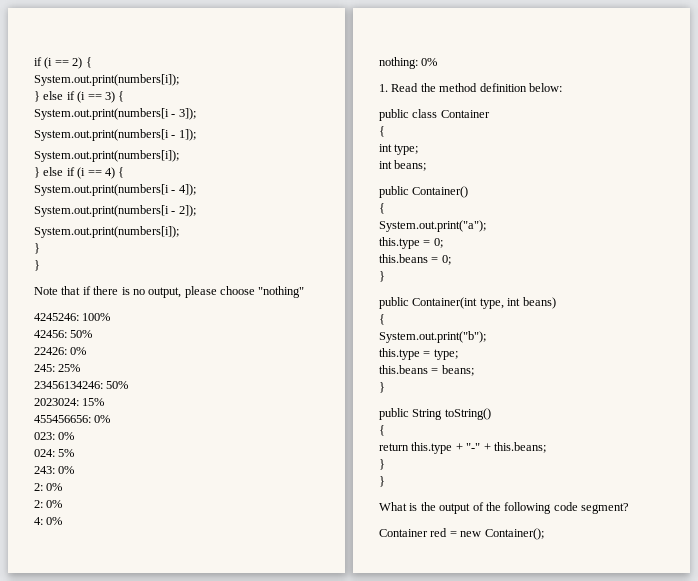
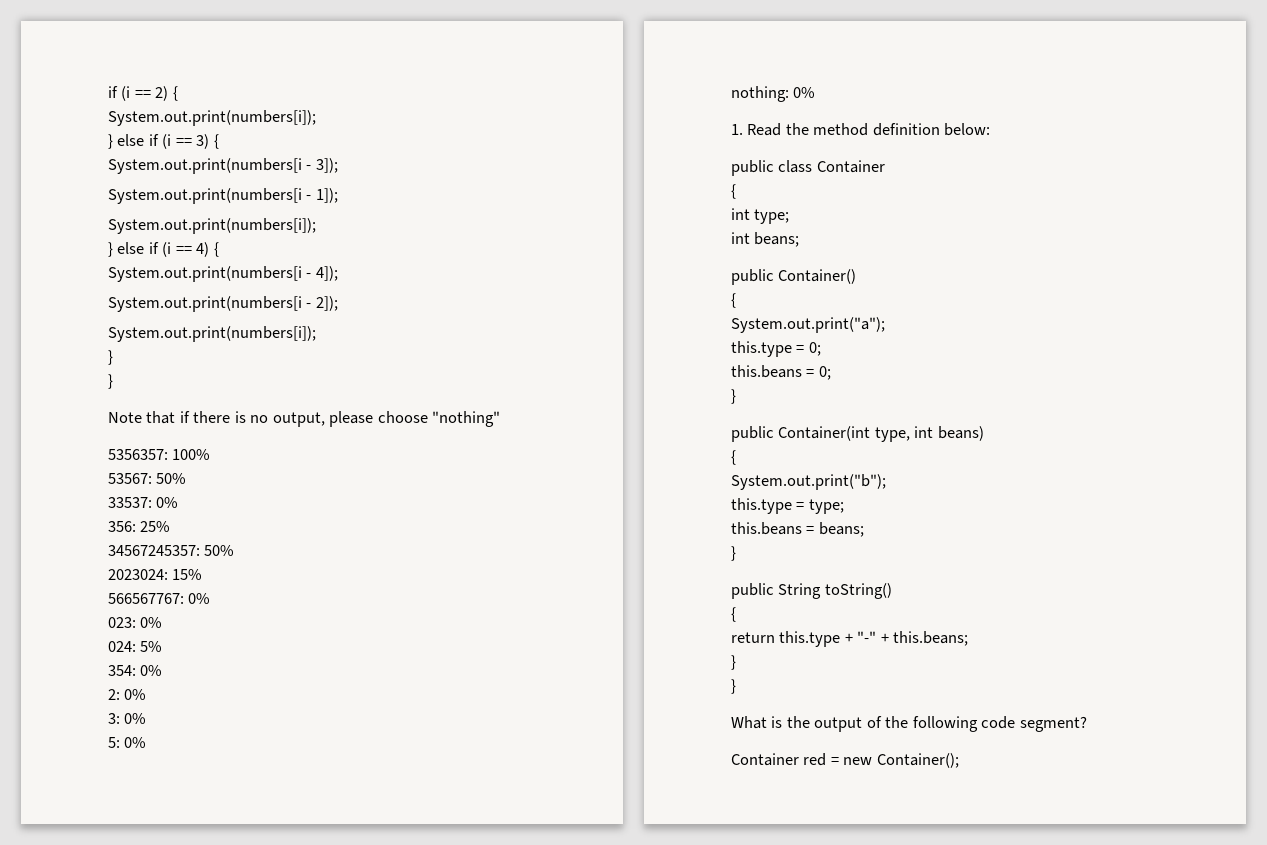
- 4245246: 100%
+ 5356357: 100%
- 42456: 50%
- 22426: 0%
- 245: 25%
+ 53567: 50%
+ 33537: 0%
+ 356: 25%
- 23456134246: 50%
+ 34567245357: 50%
- 455456656: 0%
+ 566567767: 0%
- 243: 0%
+ 354: 0%
  2: 0%
- 2: 0%
- 4: 0%
+ 3: 0%
+ 5: 0%

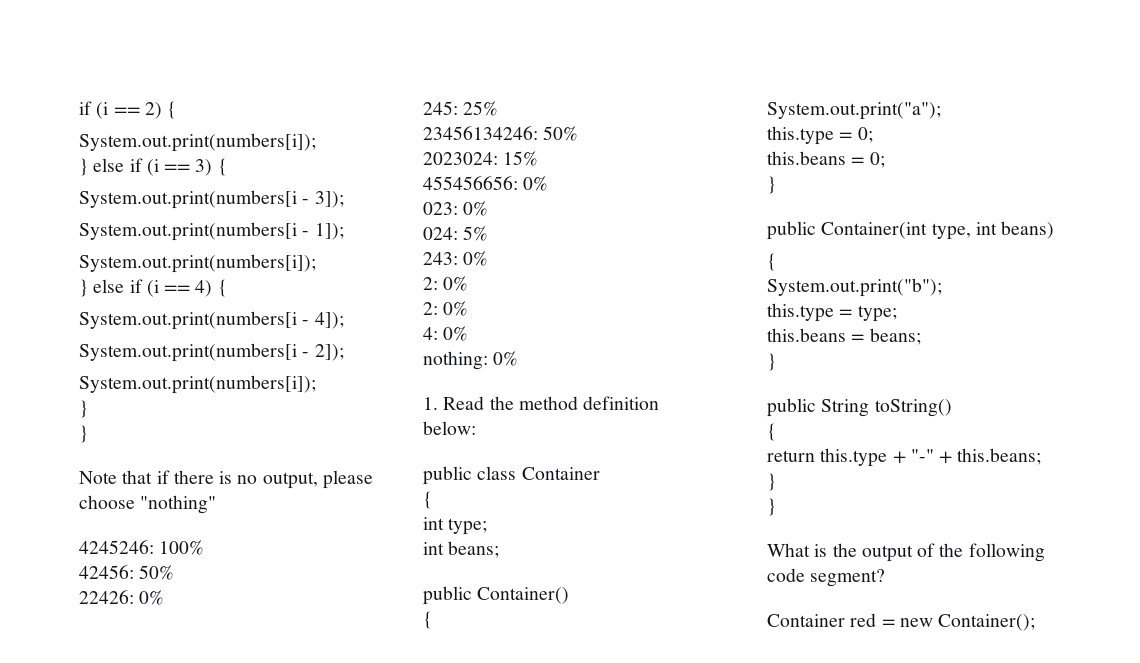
- 5356357: 100%
+ 4245246: 100%
- 53567: 50%
- 33537: 0%
- 356: 25%
+ 42456: 50%
+ 22426: 0%
+ 245: 25%
- 34567245357: 50%
+ 23456134246: 50%
- 566567767: 0%
+ 455456656: 0%
- 354: 0%
+ 243: 0%
  2: 0%
- 3: 0%
- 5: 0%
+ 2: 0%
+ 4: 0%

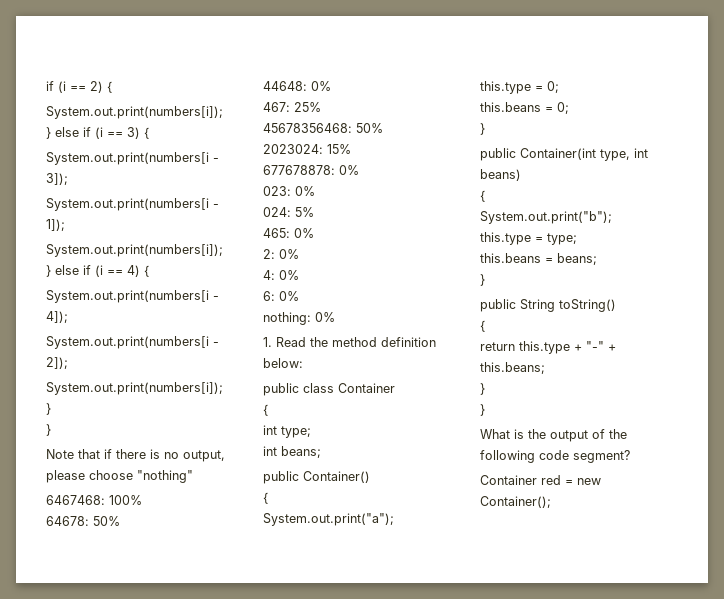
- 4245246: 100%
+ 6467468: 100%
- 42456: 50%
- 22426: 0%
- 245: 25%
+ 64678: 50%
+ 44648: 0%
+ 467: 25%
- 23456134246: 50%
+ 45678356468: 50%
- 455456656: 0%
+ 677678878: 0%
- 243: 0%
- 2: 0%
+ 465: 0%
+ 6: 0%

